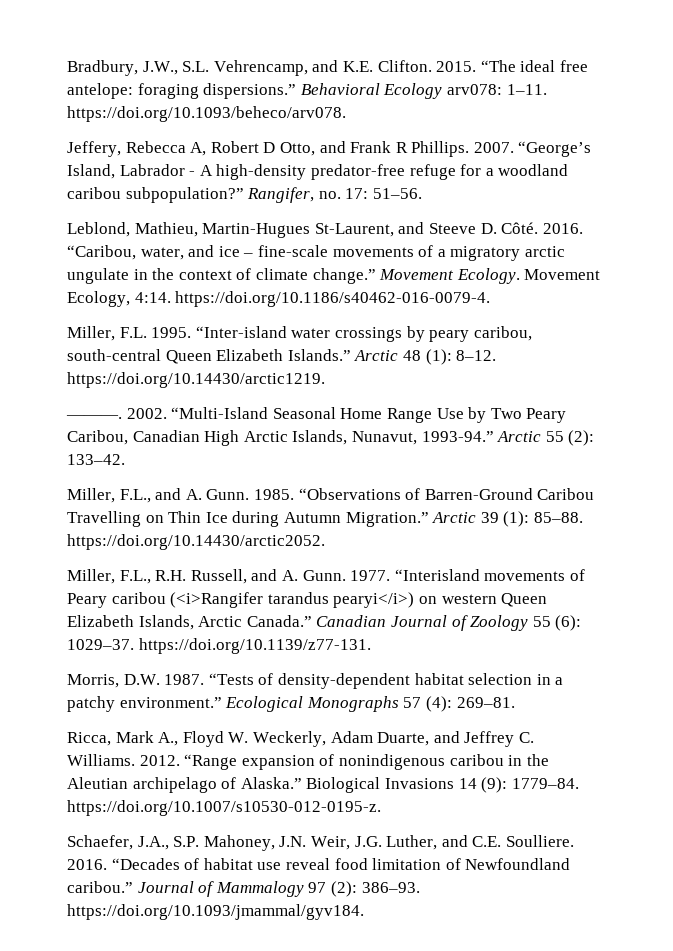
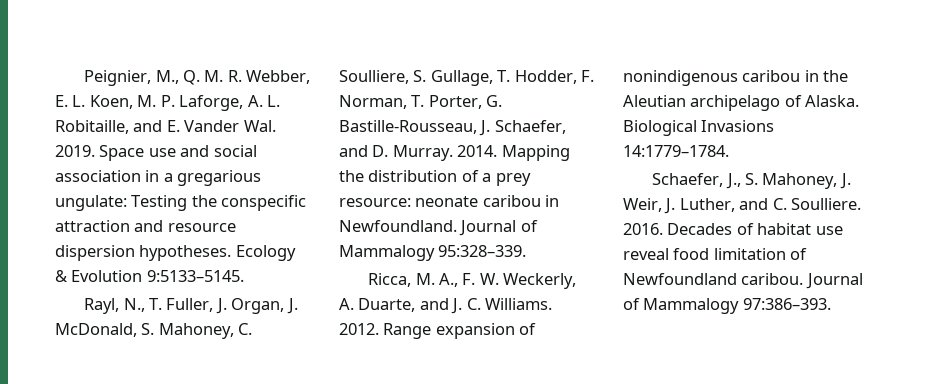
- Bradbury, J.W., S.L. Vehrencamp, and K.E. Clifton. 2015. “The ideal free antelope: foraging dispersions.” Behavioral Ecology arv078: 1–11. https://doi.org/10.1093/beheco/arv078.
- Jeffery, Rebecca A, Robert D Otto, and Frank R Phillips. 2007. “George’s Island, Labrador - A high-density predator-free refuge for a woodland caribou subpopulation?” Rangifer, no. 17: 51–56.
- Leblond, Mathieu, Martin-Hugues St-Laurent, and Steeve D. Côté. 2016. “Caribou, water, and ice – fine-scale movements of a migratory arctic ungulate in the context of climate change.” Movement Ecology. Movement Ecology, 4:14. https://doi.org/10.1186/s40462-016-0079-4.
- Miller, F.L. 1995. “Inter-island water crossings by peary caribou, south-central Queen Elizabeth Islands.” Arctic 48 (1): 8–12. https://doi.org/10.14430/arctic1219.
- ———. 2002. “Multi-Island Seasonal Home Range Use by Two Peary Caribou, Canadian High Arctic Islands, Nunavut, 1993-94.” Arctic 55 (2): 133–42.
- Miller, F.L., and A. Gunn. 1985. “Observations of Barren-Ground Caribou Travelling on Thin Ice during Autumn Migration.” Arctic 39 (1): 85–88. https://doi.org/10.14430/arctic2052.
- Miller, F.L., R.H. Russell, and A. Gunn. 1977. “Interisland movements of Peary caribou (<i>Rangifer tarandus pearyi</i>) on western Queen Elizabeth Islands, Arctic Canada.” Canadian Journal of Zoology 55 (6): 1029–37. https://doi.org/10.1139/z77-131.
- Morris, D.W. 1987. “Tests of density-dependent habitat selection in a patchy environment.” Ecological Monographs 57 (4): 269–81.
- Ricca, Mark A., Floyd W. Weckerly, Adam Duarte, and Jeffrey C. Williams.
+ Peignier, M., Q. M. R. Webber, E. L. Koen, M. P. Laforge, A. L. Robitaille, and E. Vander Wal. 2019. Space use and social association in a gregarious ungulate: Testing the conspecific attraction and resource dispersion hypotheses. Ecology & Evolution 9:5133–5145.
+ Rayl, N., T. Fuller, J. Organ, J. McDonald, S. Mahoney, C. Soulliere, S. Gullage, T. Hodder, F. Norman, T. Porter, G. Bastille-Rousseau, J. Schaefer, and D. Murray. 2014. Mapping the distribution of a prey resource: neonate caribou in Newfoundland. Journal of Mammalogy 95:328–339.
+ Ricca, M. A., F. W. Weckerly, A. Duarte, and J. C. Williams.
- “Range expansion of nonindigenous caribou in the Aleutian archipelago of Alaska.”
+ Range expansion of nonindigenous caribou in the Aleutian archipelago of Alaska.
- Biological Invasions 14 (9): 1779–84. https://doi.org/10.1007/s10530-012-0195-z.
- Schaefer, J.A., S.P. Mahoney, J.N. Weir, J.G. Luther, and C.E. Soulliere.
+ Biological Invasions 14:1779–1784.
+ Schaefer, J., S. Mahoney, J. Weir, J. Luther, and C. Soulliere.
- “Decades of habitat use reveal food limitation of Newfoundland caribou.” Journal of Mammalogy 97 (2): 386–93. https://doi.org/10.1093/jmammal/gyv184.
+ Decades of habitat use reveal food limitation of Newfoundland caribou. Journal of Mammalogy 97:386–393.

